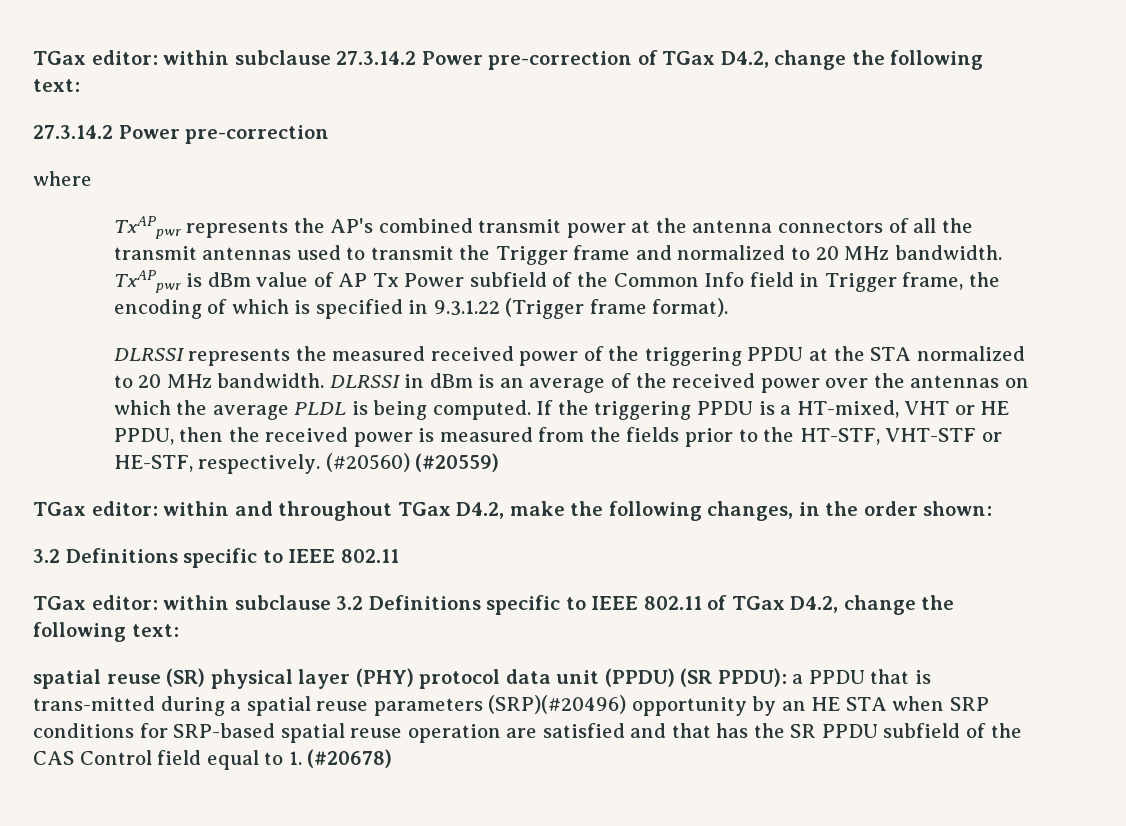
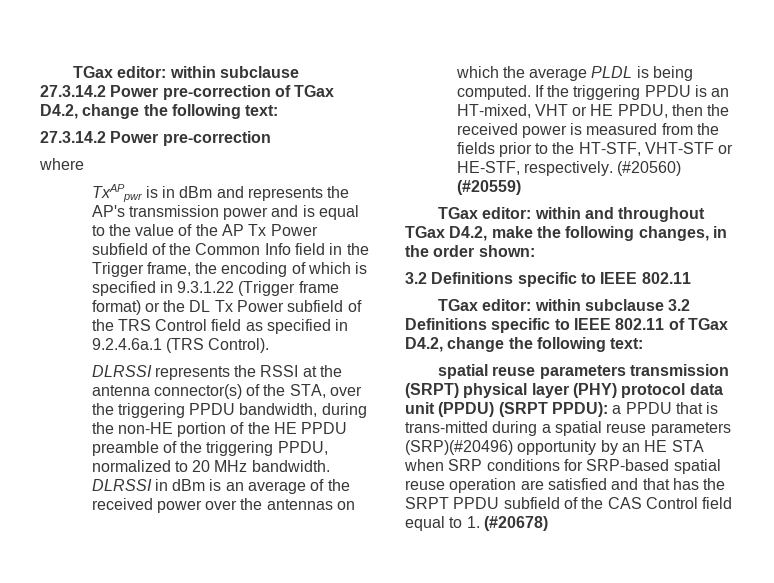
- TxAPpwr represents the AP's combined transmit power at the antenna connectors of all the transmit antennas used to transmit the Trigger frame and normalized to 20 MHz bandwidth. TxAPpwr is dBm value of AP Tx Power subfield of the Common Info field in Trigger frame, the encoding of which is specified in 9.3.1.22 (Trigger frame format).
- DLRSSI represents the measured received power of the triggering PPDU at the STA normalized to 20 MHz bandwidth.
+ TxAPpwr is in dBm and represents the AP's transmission power and is equal to the value of the AP Tx Power subfield of the Common Info field in the Trigger frame, the encoding of which is specified in 9.3.1.22 (Trigger frame format) or the DL Tx Power subfield of the TRS Control field as specified in 9.2.4.6a.1 (TRS Control).
+ DLRSSI represents the RSSI at the antenna connector(s) of the STA, over the triggering PPDU bandwidth, during the non-HE portion of the HE PPDU preamble of the triggering PPDU, normalized to 20 MHz bandwidth.
- If the triggering PPDU is a HT-mixed, VHT or HE PPDU, then the received power is measured from the fields prior to the HT-STF, VHT-STF or HE-STF, respectively.
+ If the triggering PPDU is an HT-mixed, VHT or HE PPDU, then the received power is measured from the fields prior to the HT-STF, VHT-STF or HE-STF, respectively.
- spatial reuse (SR) physical layer (PHY) protocol data unit (PPDU) (SR PPDU): a PPDU that is trans-mitted during a spatial reuse parameters (SRP)(#20496) opportunity by an HE STA when SRP conditions for SRP-based spatial reuse operation are satisfied and that has the SR PPDU subfield of the CAS Control field equal to 1. (#20678)
+ spatial reuse parameters transmission (SRPT) physical layer (PHY) protocol data unit (PPDU) (SRPT PPDU): a PPDU that is trans-mitted during a spatial reuse parameters (SRP)(#20496) opportunity by an HE STA when SRP conditions for SRP-based spatial reuse operation are satisfied and that has the SRPT PPDU subfield of the CAS Control field equal to 1. (#20678)

